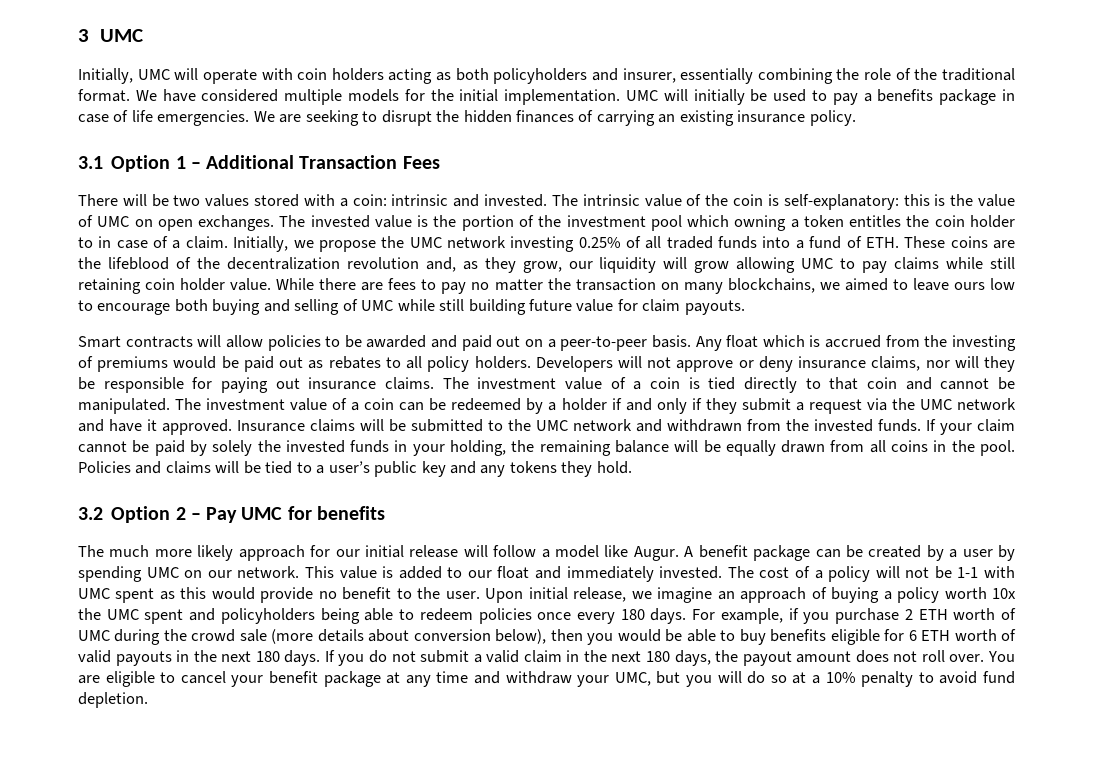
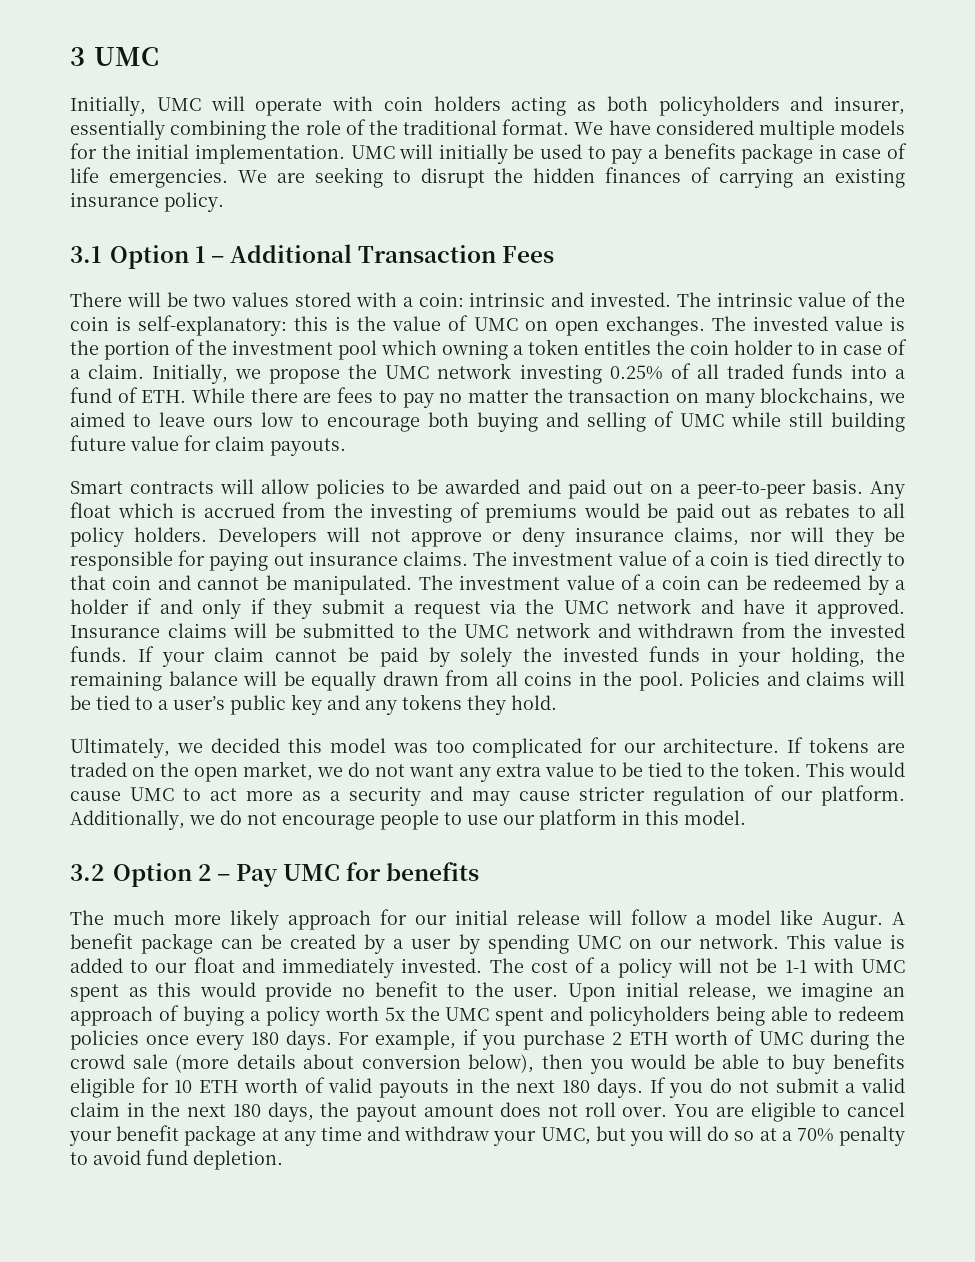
- Initially, we propose the UMC network investing 0.25% of all traded funds into a fund of ETH. These coins are the lifeblood of the decentralization revolution and, as they grow, our liquidity will grow allowing UMC to pay claims while still retaining coin holder value. While there are fees to pay no matter the transaction on many blockchains, we aimed to leave ours low to encourage both buying and selling of UMC while still building future value for claim payouts.
+ Initially, we propose the UMC network investing 0.25% of all traded funds into a fund of ETH. While there are fees to pay no matter the transaction on many blockchains, we aimed to leave ours low to encourage both buying and selling of UMC while still building future value for claim payouts.
+ Ultimately, we decided this model was too complicated for our architecture. If tokens are traded on the open market, we do not want any extra value to be tied to the token. This would cause UMC to act more as a security and may cause stricter regulation of our platform. Additionally, we do not encourage people to use our platform in this model.
- Upon initial release, we imagine an approach of buying a policy worth 10x the UMC spent and policyholders being able to redeem policies once every 180 days.
+ Upon initial release, we imagine an approach of buying a policy worth 5x the UMC spent and policyholders being able to redeem policies once every 180 days.
- For example, if you purchase 2 ETH worth of UMC during the crowd sale (more details about conversion below), then you would be able to buy benefits eligible for 6 ETH worth of valid payouts in the next 180 days.
+ For example, if you purchase 2 ETH worth of UMC during the crowd sale (more details about conversion below), then you would be able to buy benefits eligible for 10 ETH worth of valid payouts in the next 180 days.
- You are eligible to cancel your benefit package at any time and withdraw your UMC, but you will do so at a 10% penalty to avoid fund depletion.
+ You are eligible to cancel your benefit package at any time and withdraw your UMC, but you will do so at a 70% penalty to avoid fund depletion.

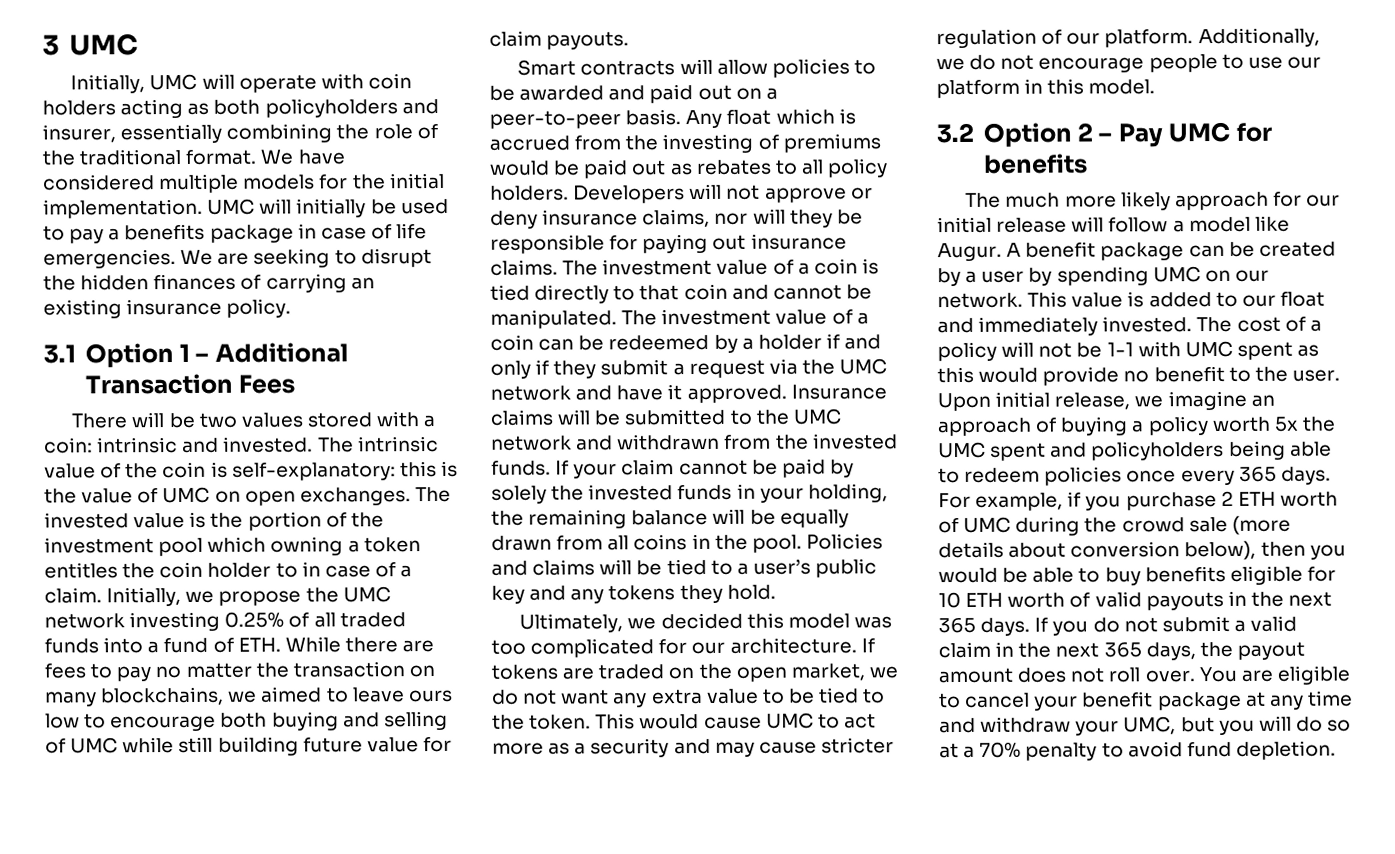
- Upon initial release, we imagine an approach of buying a policy worth 5x the UMC spent and policyholders being able to redeem policies once every 180 days.
+ Upon initial release, we imagine an approach of buying a policy worth 5x the UMC spent and policyholders being able to redeem policies once every 365 days.
- For example, if you purchase 2 ETH worth of UMC during the crowd sale (more details about conversion below), then you would be able to buy benefits eligible for 10 ETH worth of valid payouts in the next 180 days.
+ For example, if you purchase 2 ETH worth of UMC during the crowd sale (more details about conversion below), then you would be able to buy benefits eligible for 10 ETH worth of valid payouts in the next 365 days.
- If you do not submit a valid claim in the next 180 days, the payout amount does not roll over.
+ If you do not submit a valid claim in the next 365 days, the payout amount does not roll over.

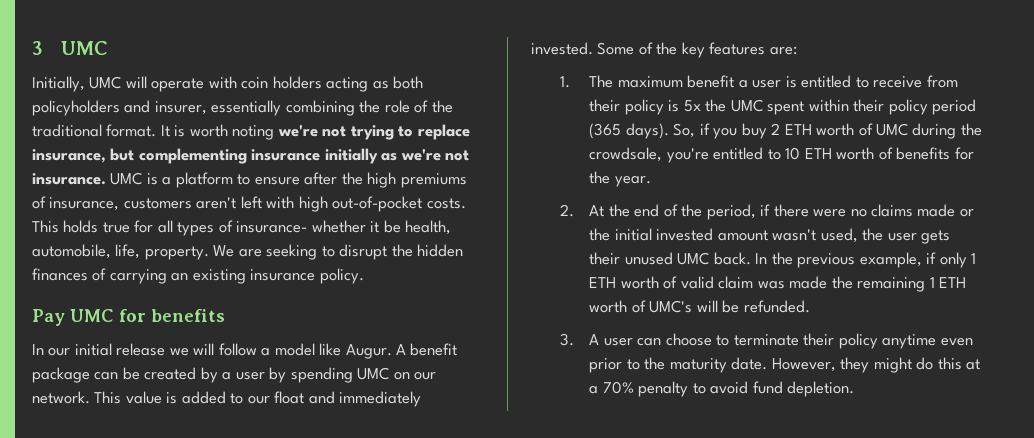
- We have considered multiple models for the initial implementation. UMC will initially be used to pay a benefits package in case of life emergencies.
+ It is worth noting we're not trying to replace insurance, but complementing insurance initially as we're not insurance. UMC is a platform to ensure after the high premiums of insurance, customers aren't left with high out-of-pocket costs. This holds true for all types of insurance- whether it be health, automobile, life, property.
- 3.1 Option 1 – Additional Transaction Fees
- There will be two values stored with a coin: intrinsic and invested. The intrinsic value of the coin is self-explanatory: this is the value of UMC on open exchanges. The invested value is the portion of the investment pool which owning a token entitles the coin holder to in case of a claim. Initially, we propose the UMC network investing 0.25% of all traded funds into a fund of ETH. While there are fees to pay no matter the transaction on many blockchains, we aimed to leave ours low to encourage both buying and selling of UMC while still building future value for claim payouts.
- Smart contracts will allow policies to be awarded and paid out on a peer-to-peer basis. Any float which is accrued from the investing of premiums would be paid out as rebates to all policy holders. Developers will not approve or deny insurance claims, nor will they be responsible for paying out insurance claims. The investment value of a coin is tied directly to that coin and cannot be manipulated. The investment value of a coin can be redeemed by a holder if and only if they submit a request via the UMC network and have it approved. Insurance claims will be submitted to the UMC network and withdrawn from the invested funds. If your claim cannot be paid by solely the invested funds in your holding, the remaining balance will be equally drawn from all coins in the pool. Policies and claims will be tied to a user’s public key and any tokens they hold.
- Ultimately, we decided this model was too complicated for our architecture. If tokens are traded on the open market, we do not want any extra value to be tied to the token. This would cause UMC to act more as a security and may cause stricter regulation of our platform. Additionally, we do not encourage people to use our platform in this model.
- 3.2 Option 2 – Pay UMC for benefits
- The much more likely approach for our initial release will follow a model like Augur.
+ Pay UMC for benefits
+ In our initial release we will follow a model like Augur.
- The cost of a policy will not be 1-1 with UMC spent as this would provide no benefit to the user. Upon initial release, we imagine an approach of buying a policy worth 5x the UMC spent and policyholders being able to redeem policies once every 365 days. For example, if you purchase 2 ETH worth of UMC during the crowd sale (more details about conversion below), then you would be able to buy benefits eligible for 10 ETH worth of valid payouts in the next 365 days. If you do not submit a valid claim in the next 365 days, the payout amount does not roll over. You are eligible to cancel your benefit package at any time and withdraw your UMC, but you will do so at a 70% penalty to avoid fund depletion.
+ Some of the key features are:
+ 1. The maximum benefit a user is entitled to receive from their policy is 5x the UMC spent within their policy period (365 days). So, if you buy 2 ETH worth of UMC during the crowdsale, you're entitled to 10 ETH worth of benefits for the year.
+ 2. At the end of the period, if there were no claims made or the initial invested amount wasn't used, the user gets their unused UMC back. In the previous example, if only 1 ETH worth of valid claim was made the remaining 1 ETH worth of UMC's will be refunded.
+ 3. A user can choose to terminate their policy anytime even prior to the maturity date. However, they might do this at a 70% penalty to avoid fund depletion.

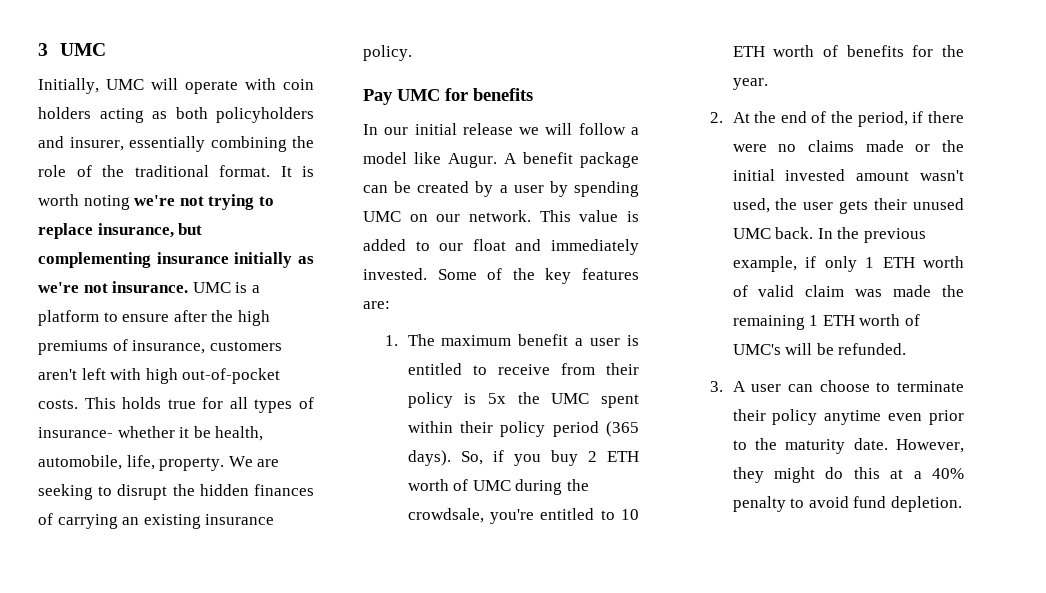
- However, they might do this at a 70% penalty to avoid fund depletion.
+ However, they might do this at a 40% penalty to avoid fund depletion.

